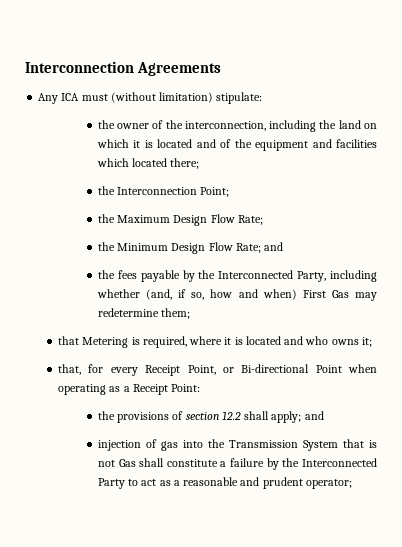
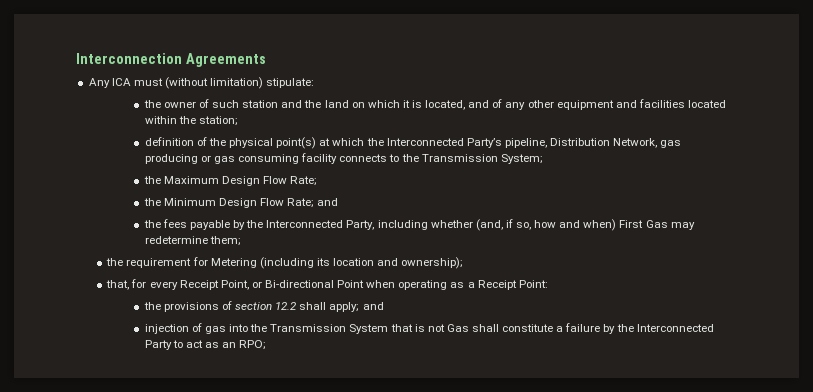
- the owner of the interconnection, including the land on which it is located and of the equipment and facilities which located there;
- the Interconnection Point;
+ the owner of such station and the land on which it is located, and of any other equipment and facilities located within the station;
+ definition of the physical point(s) at which the Interconnected Party’s pipeline, Distribution Network, gas producing or gas consuming facility connects to the Transmission System;
- that Metering is required, where it is located and who owns it;
+ the requirement for Metering (including its location and ownership);
- injection of gas into the Transmission System that is not Gas shall constitute a failure by the Interconnected Party to act as a reasonable and prudent operator;
+ injection of gas into the Transmission System that is not Gas shall constitute a failure by the Interconnected Party to act as an RPO;

